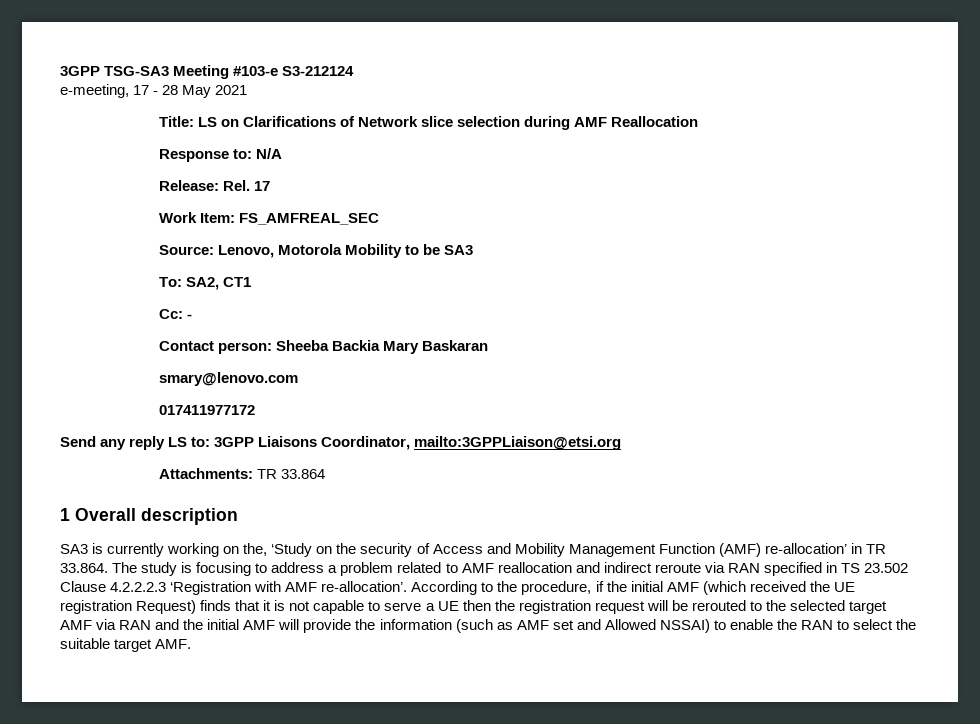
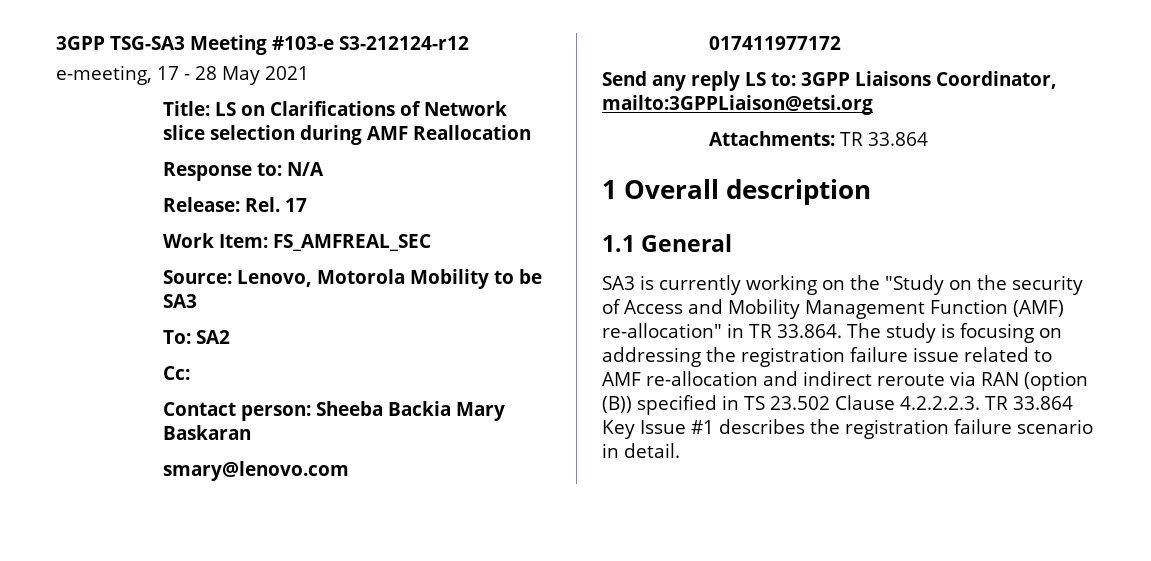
- 3GPP TSG-SA3 Meeting #103-e S3-212124
+ 3GPP TSG-SA3 Meeting #103-e S3-212124-r12
- To: SA2, CT1
+ To: SA2
- Cc: -
+ Cc:
+ 1.1 General
- SA3 is currently working on the, ‘Study on the security of Access and Mobility Management Function (AMF) re-allocation’ in TR 33.864. The study is focusing to address a problem related to AMF reallocation and indirect reroute via RAN specified in TS 23.502 Clause 4.2.2.2.3 ‘Registration with AMF re-allocation’. According to the procedure, if the initial AMF (which received the UE registration Request) finds that it is not capable to serve a UE then the registration request will be rerouted to the selected target AMF via RAN and the initial AMF will provide the information (such as AMF set and Allowed NSSAI) to enable the RAN to select the suitable target AMF.
+ SA3 is currently working on the "Study on the security of Access and Mobility Management Function (AMF) re-allocation" in TR 33.864. The study is focusing on addressing the registration failure issue related to AMF re-allocation and indirect reroute via RAN (option (B)) specified in TS 23.502 Clause 4.2.2.2.3. TR 33.864 Key Issue #1 describes the registration failure scenario in detail.

